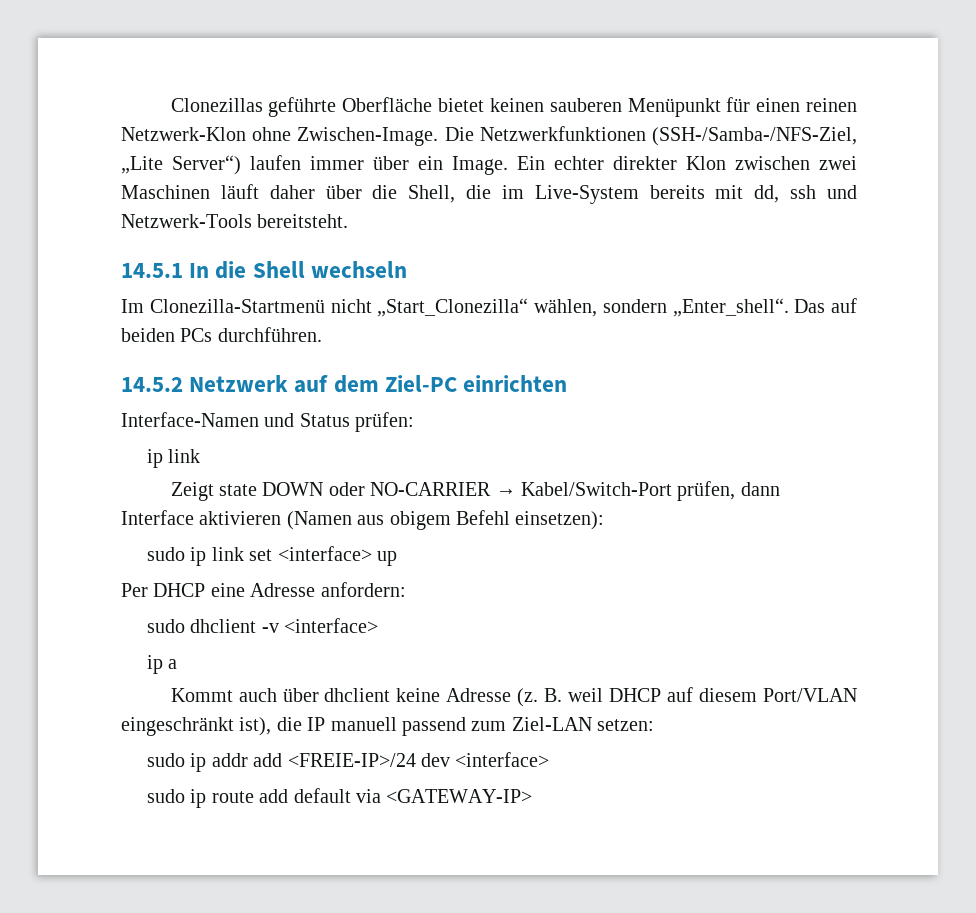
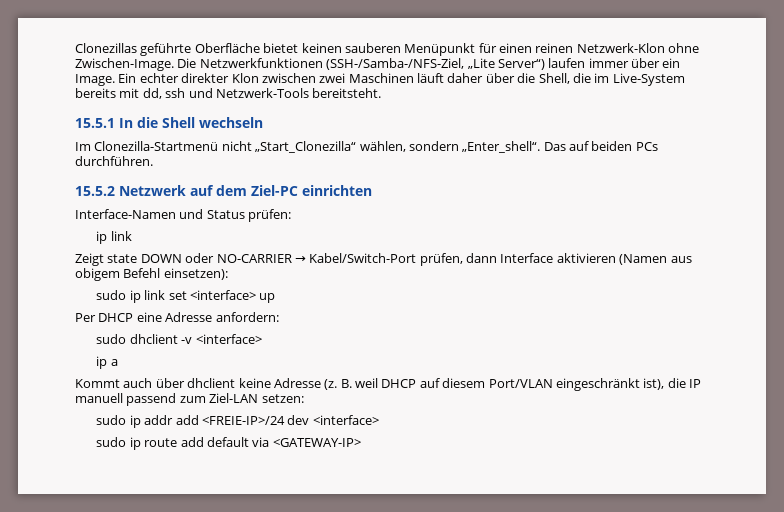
- 14.5.1 In die Shell wechseln
+ 15.5.1 In die Shell wechseln
- 14.5.2 Netzwerk auf dem Ziel-PC einrichten
+ 15.5.2 Netzwerk auf dem Ziel-PC einrichten

